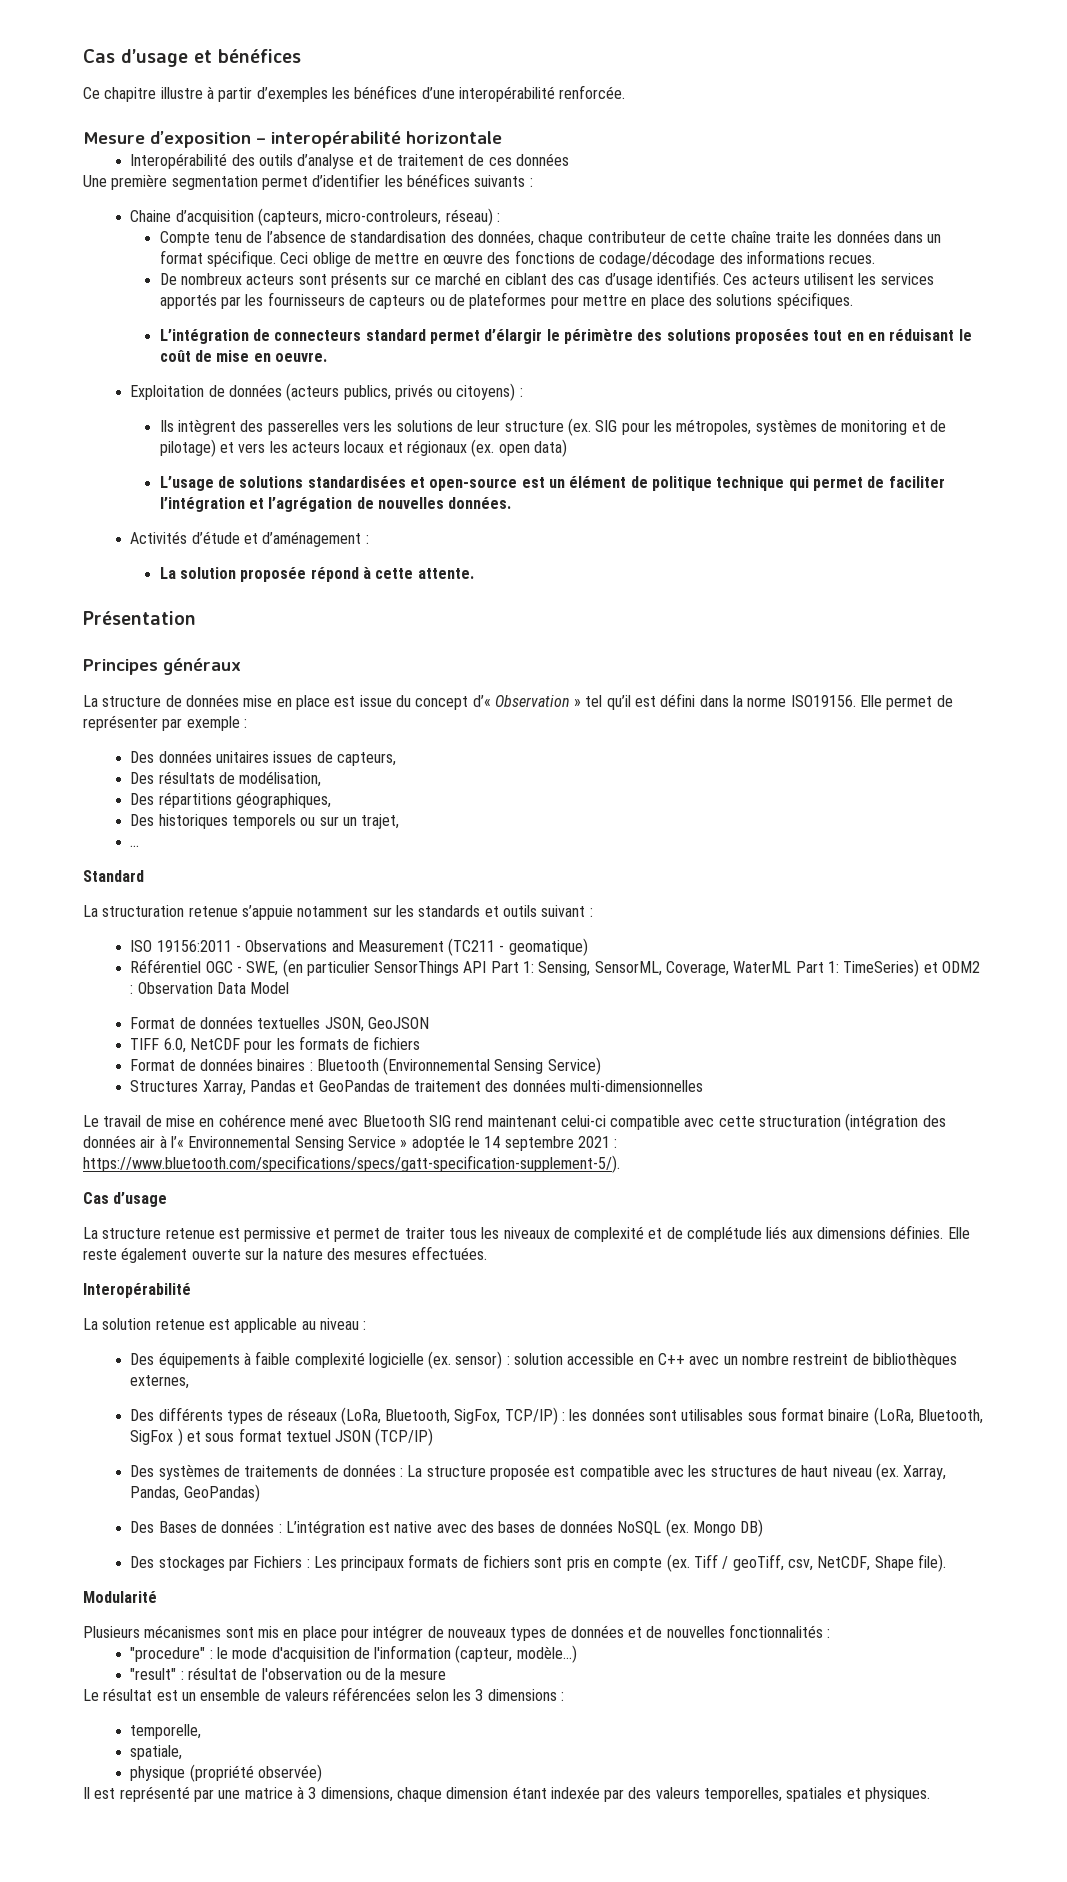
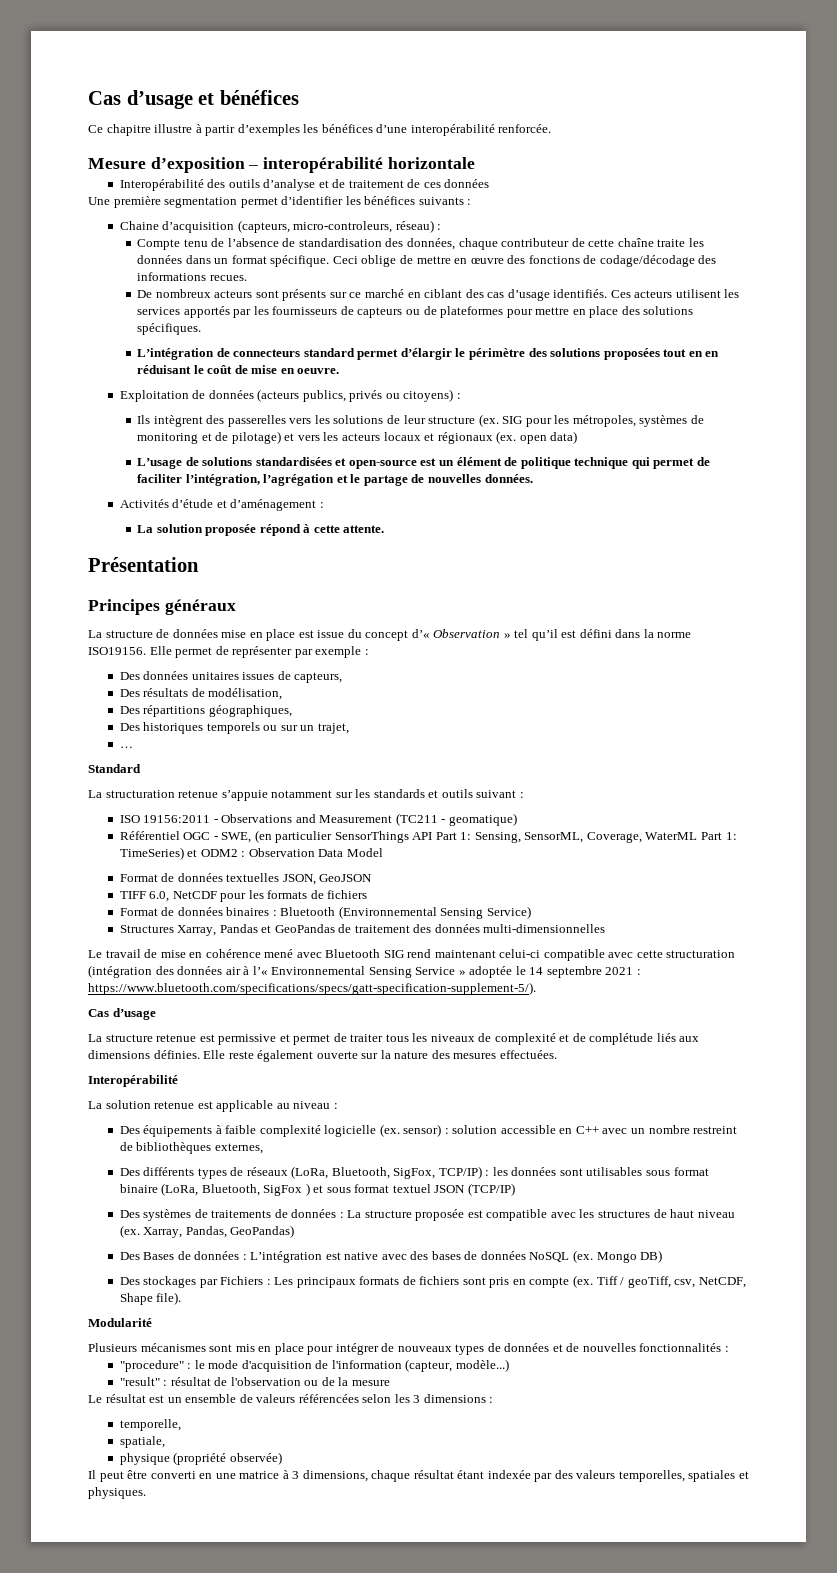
- L’usage de solutions standardisées et open-source est un élément de politique technique qui permet de faciliter l’intégration et l’agrégation de nouvelles données.
+ L’usage de solutions standardisées et open-source est un élément de politique technique qui permet de faciliter l’intégration, l’agrégation et le partage de nouvelles données.
- Il est représenté par une matrice à 3 dimensions, chaque dimension étant indexée par des valeurs temporelles, spatiales et physiques.
+ Il peut être converti en une matrice à 3 dimensions, chaque résultat étant indexée par des valeurs temporelles, spatiales et physiques.

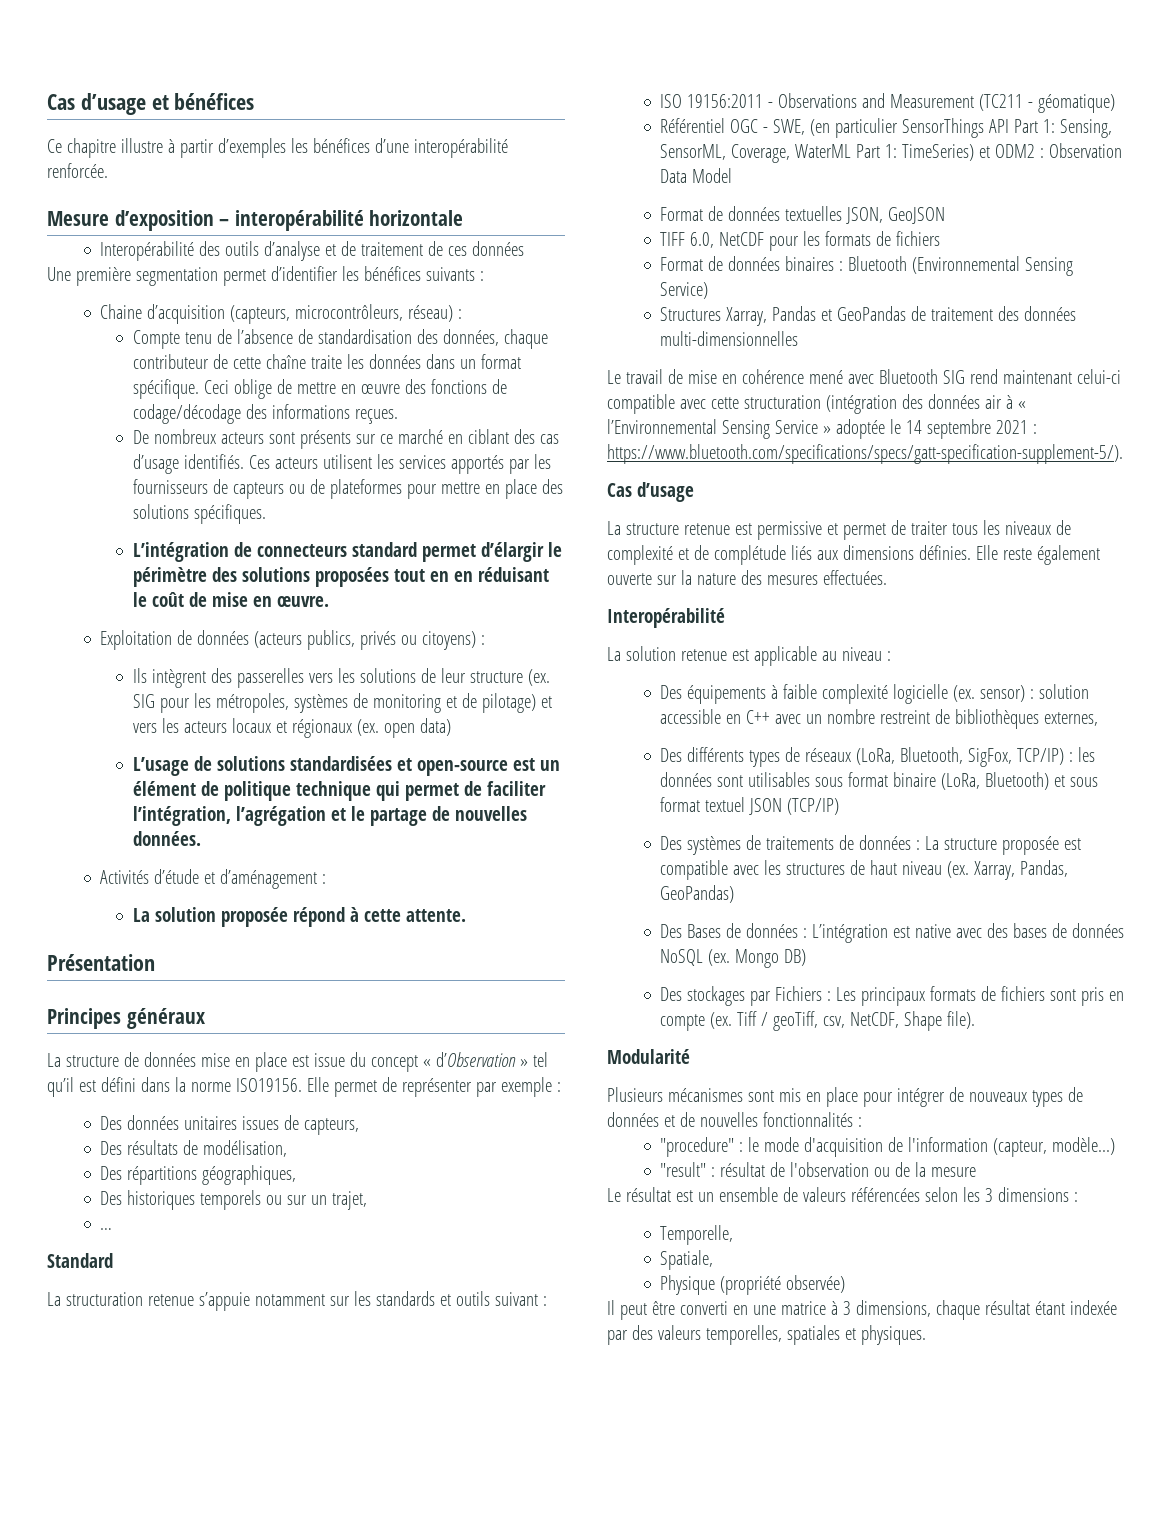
- Chaine d’acquisition (capteurs, micro-controleurs, réseau) :
+ Chaine d’acquisition (capteurs, microcontrôleurs, réseau) :
- Ceci oblige de mettre en œuvre des fonctions de codage/décodage des informations recues.
+ Ceci oblige de mettre en œuvre des fonctions de codage/décodage des informations reçues.
- L’intégration de connecteurs standard permet d’élargir le périmètre des solutions proposées tout en en réduisant le coût de mise en oeuvre.
+ L’intégration de connecteurs standard permet d’élargir le périmètre des solutions proposées tout en en réduisant le coût de mise en œuvre.
- La structure de données mise en place est issue du concept d’« Observation » tel qu’il est défini dans la norme ISO19156.
+ La structure de données mise en place est issue du concept « d’Observation » tel qu’il est défini dans la norme ISO19156.
- ISO 19156:2011 - Observations and Measurement (TC211 - geomatique)
+ ISO 19156:2011 - Observations and Measurement (TC211 - géomatique)
- Le travail de mise en cohérence mené avec Bluetooth SIG rend maintenant celui-ci compatible avec cette structuration (intégration des données air à l’« Environnemental Sensing Service » adoptée le 14 septembre 2021 : https://www.bluetooth.com/specifications/specs/gatt-specification-supplement-5/).
+ Le travail de mise en cohérence mené avec Bluetooth SIG rend maintenant celui-ci compatible avec cette structuration (intégration des données air à « l’Environnemental Sensing Service » adoptée le 14 septembre 2021 : https://www.bluetooth.com/specifications/specs/gatt-specification-supplement-5/).
- Des différents types de réseaux (LoRa, Bluetooth, SigFox, TCP/IP) : les données sont utilisables sous format binaire (LoRa, Bluetooth, SigFox ) et sous format textuel JSON (TCP/IP)
+ Des différents types de réseaux (LoRa, Bluetooth, SigFox, TCP/IP) : les données sont utilisables sous format binaire (LoRa, Bluetooth) et sous format textuel JSON (TCP/IP)
- temporelle,
- spatiale,
- physique (propriété observée)
+ Temporelle,
+ Spatiale,
+ Physique (propriété observée)

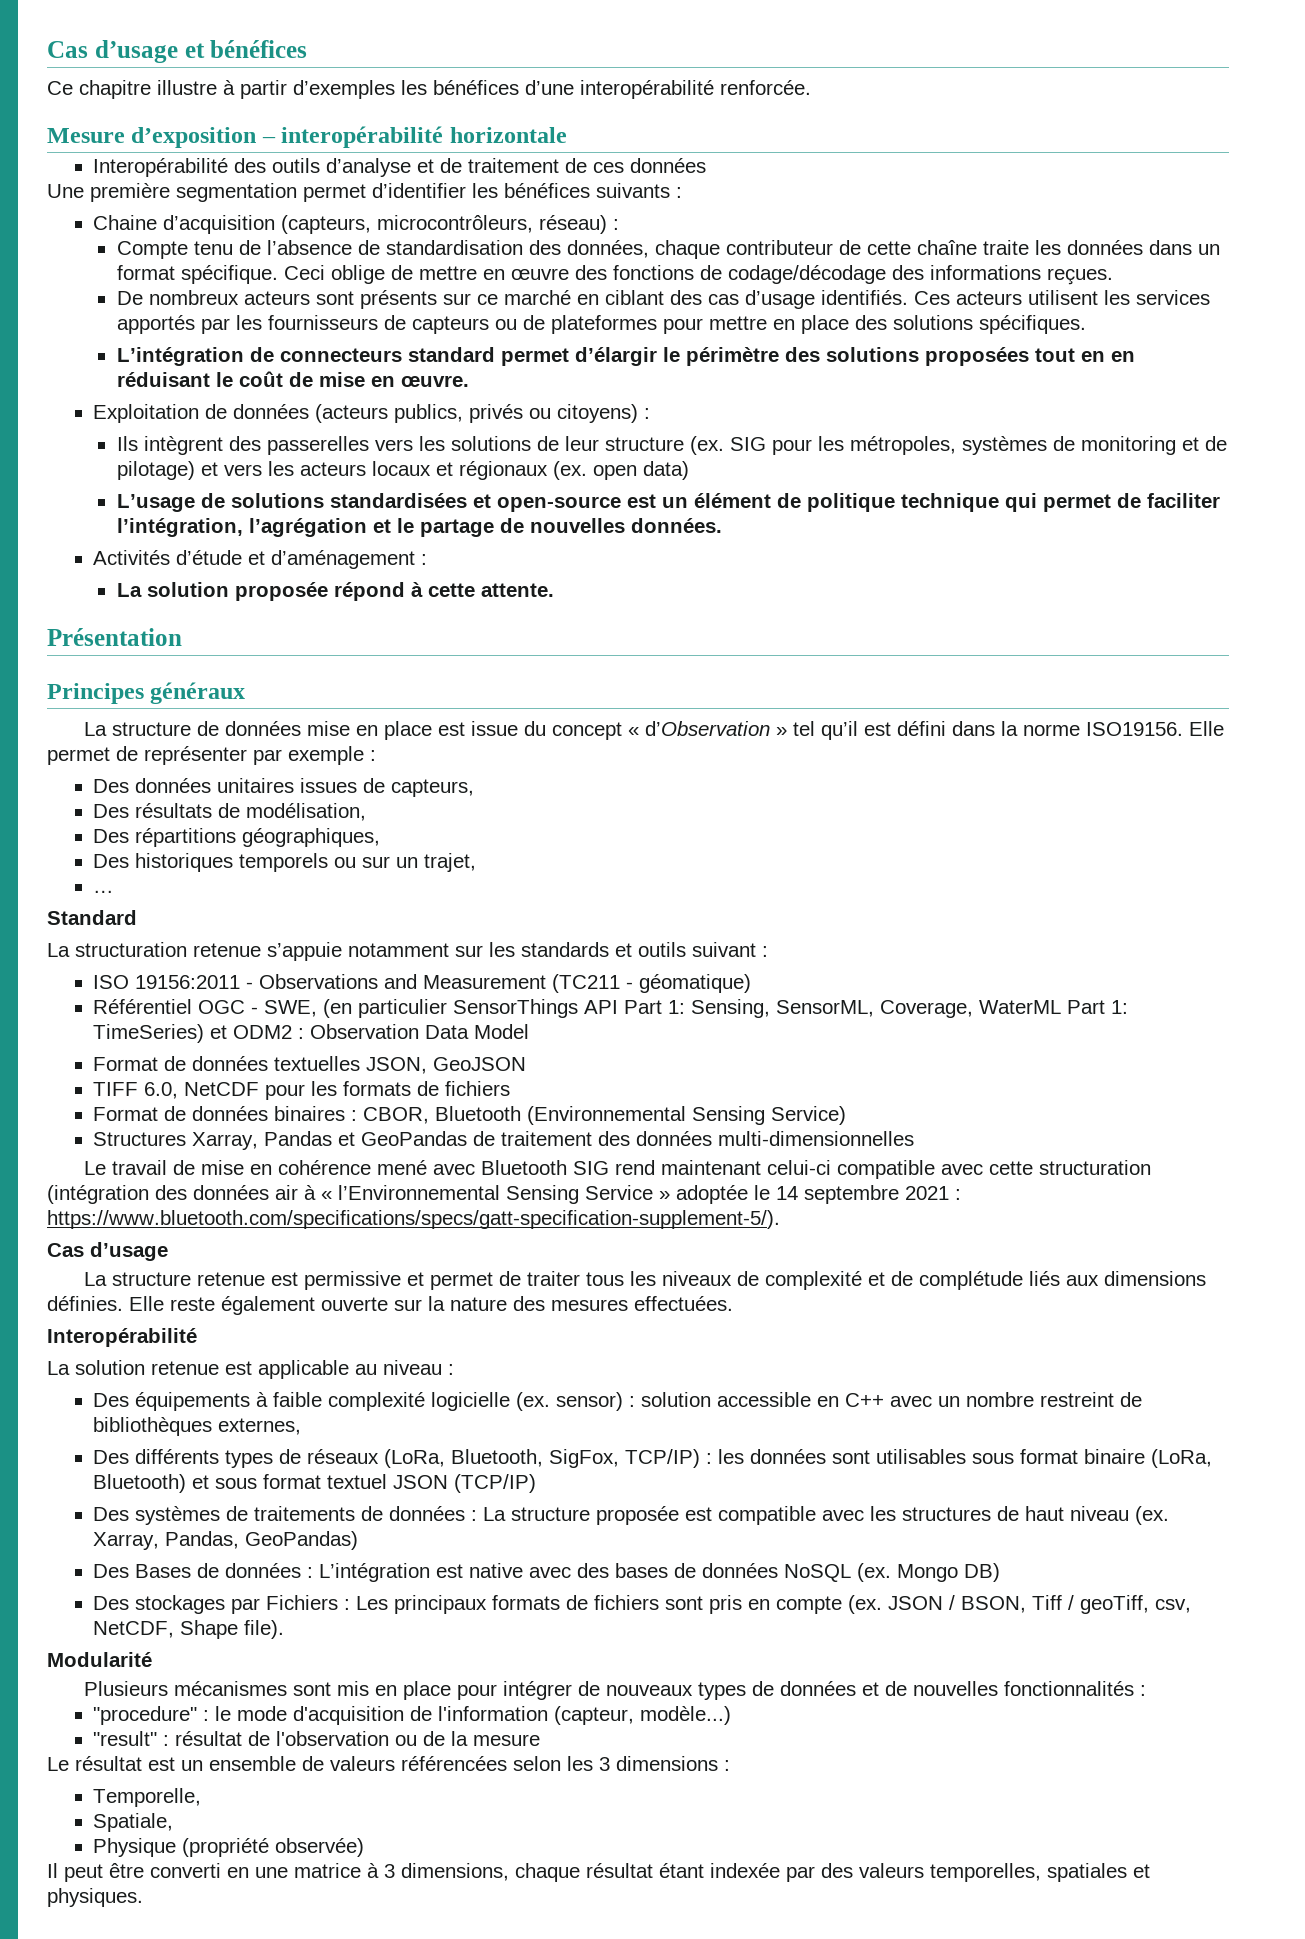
- Format de données binaires : Bluetooth (Environnemental Sensing Service)
+ Format de données binaires : CBOR, Bluetooth (Environnemental Sensing Service)
- Tiff / geoTiff, csv, NetCDF, Shape file).
+ JSON / BSON, Tiff / geoTiff, csv, NetCDF, Shape file).

